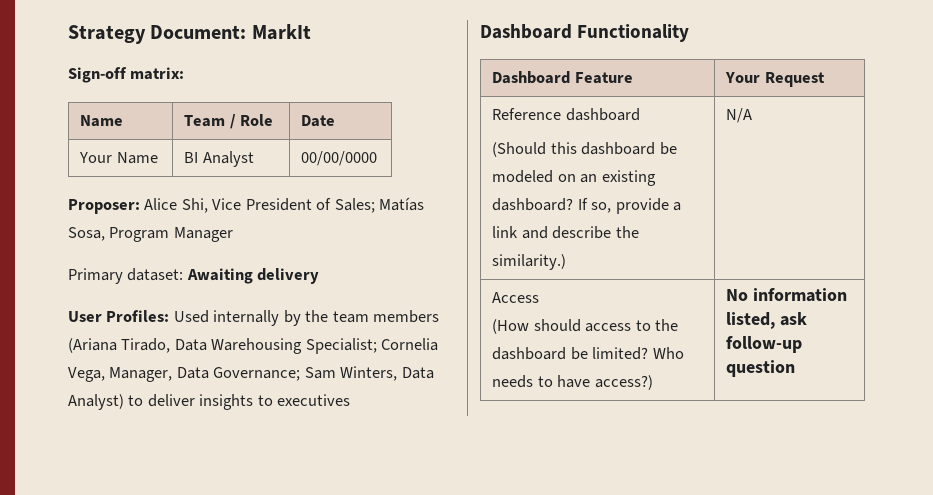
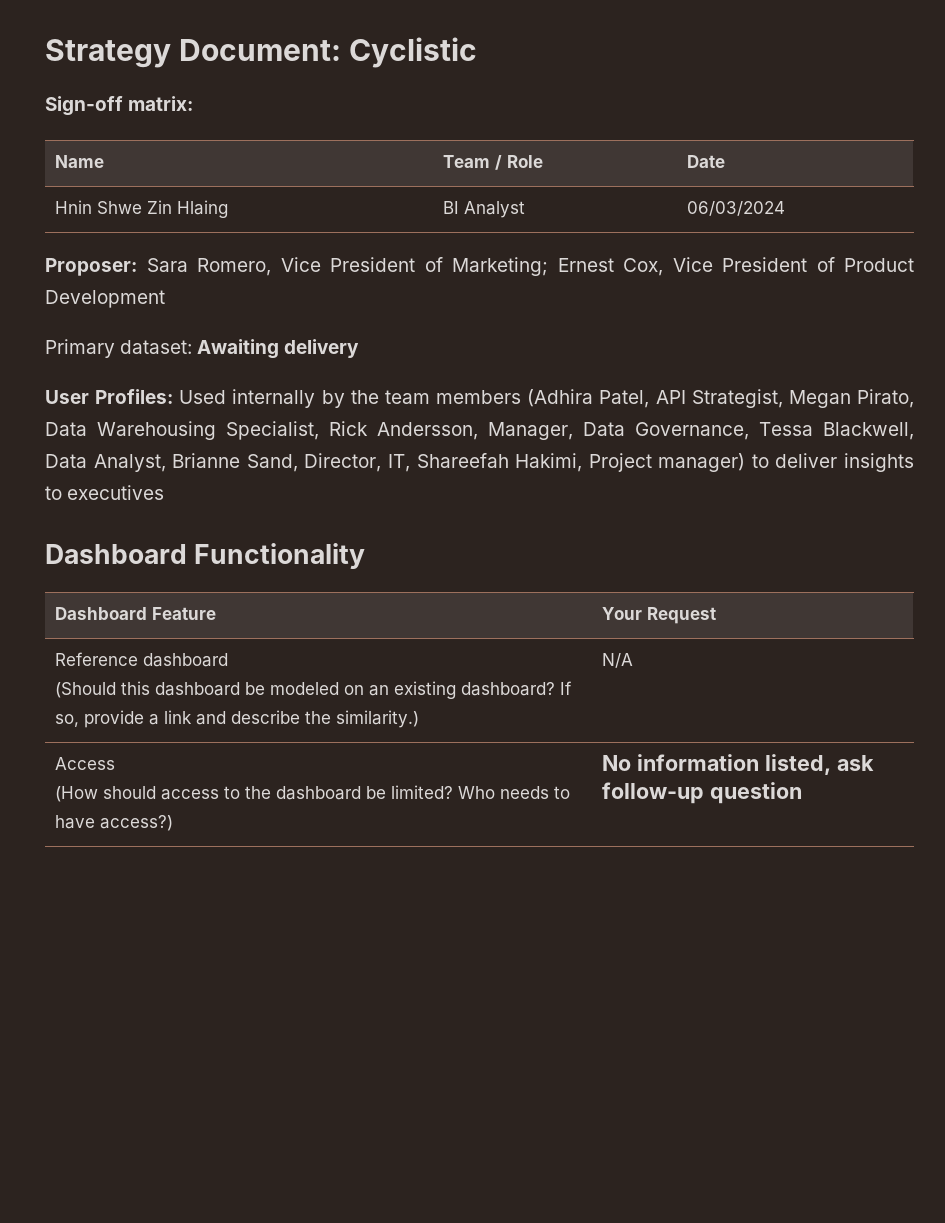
- Strategy Document: MarkIt
+ Strategy Document: Cyclistic
- Your Name | BI Analyst | 00/00/0000
+ Hnin Shwe Zin Hlaing | BI Analyst | 06/03/2024
- Proposer: Alice Shi, Vice President of Sales; Matías Sosa, Program Manager
+ Proposer: Sara Romero, Vice President of Marketing; Ernest Cox, Vice President of Product Development
- User Profiles: Used internally by the team members (Ariana Tirado, Data Warehousing Specialist; Cornelia Vega, Manager, Data Governance; Sam Winters, Data Analyst) to deliver insights to executives
+ User Profiles: Used internally by the team members (Adhira Patel, API Strategist, Megan Pirato, Data Warehousing Specialist, Rick Andersson, Manager, Data Governance, Tessa Blackwell, Data Analyst, Brianne Sand, Director, IT, Shareefah Hakimi, Project manager) to deliver insights to executives

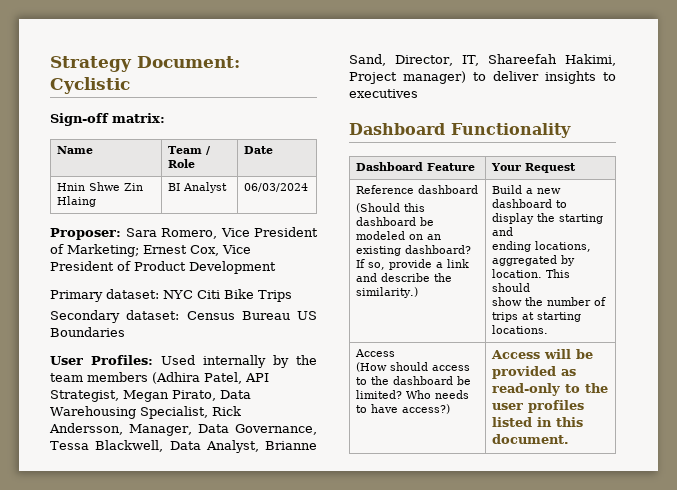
- Primary dataset: Awaiting delivery
+ Primary dataset: NYC Citi Bike Trips
+ Secondary dataset: Census Bureau US Boundaries
- N/A
+ Build a new dashboard to display the starting and
+ ending locations, aggregated by location. This should
+ show the number of trips at starting locations.
  Access
- (How should access to the dashboard be limited? Who needs to have access?) | No information listed, ask follow-up question
+ (How should access to the dashboard be limited? Who needs to have access?) | Access will be provided as read-only to the user profiles listed in this document.

